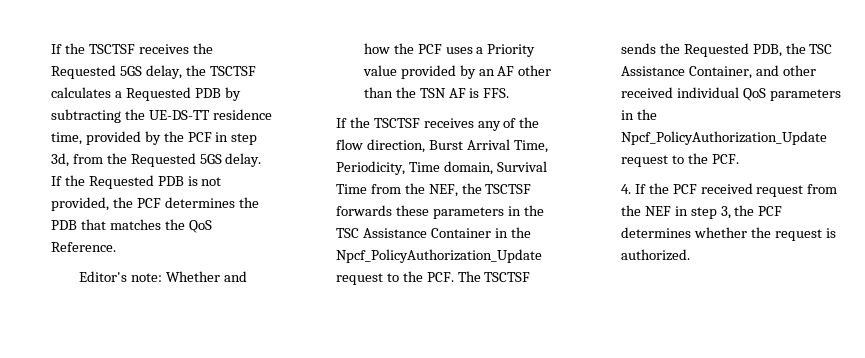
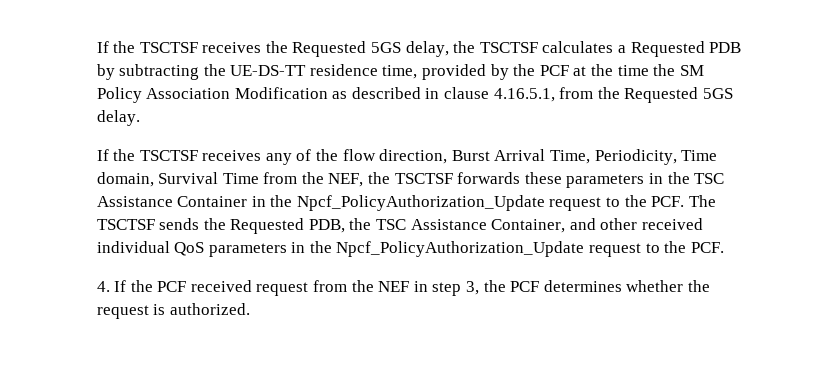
- If the TSCTSF receives the Requested 5GS delay, the TSCTSF calculates a Requested PDB by subtracting the UE-DS-TT residence time, provided by the PCF in step 3d, from the Requested 5GS delay. If the Requested PDB is not provided, the PCF determines the PDB that matches the QoS Reference.
- Editor's note: Whether and how the PCF uses a Priority value provided by an AF other than the TSN AF is FFS.
+ If the TSCTSF receives the Requested 5GS delay, the TSCTSF calculates a Requested PDB by subtracting the UE-DS-TT residence time, provided by the PCF at the time the SM Policy Association Modification as described in clause 4.16.5.1, from the Requested 5GS delay.

